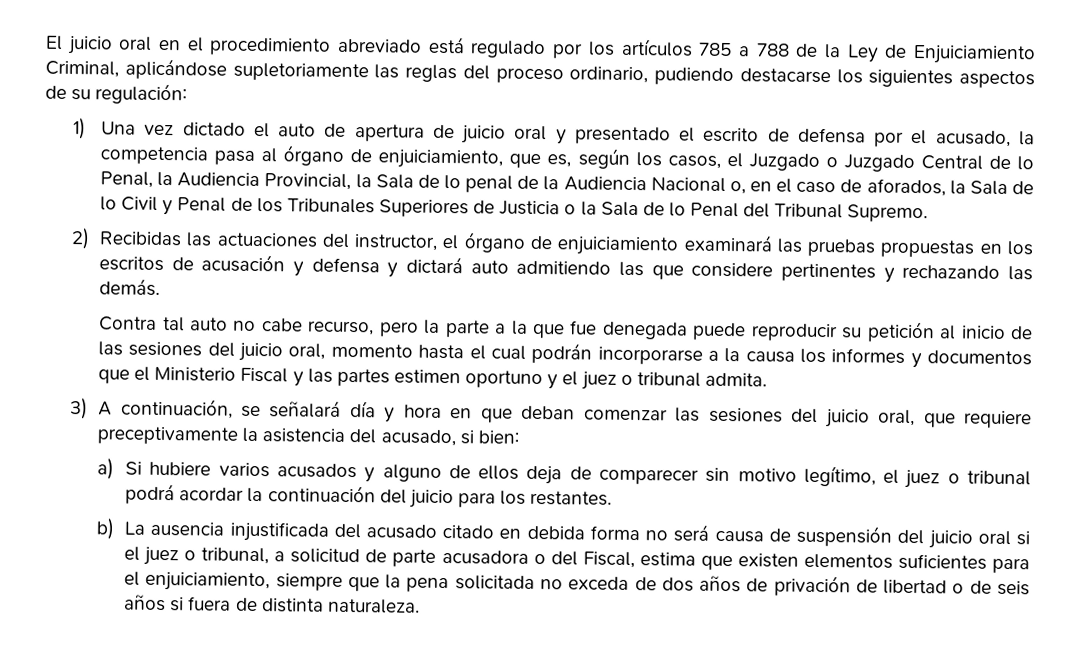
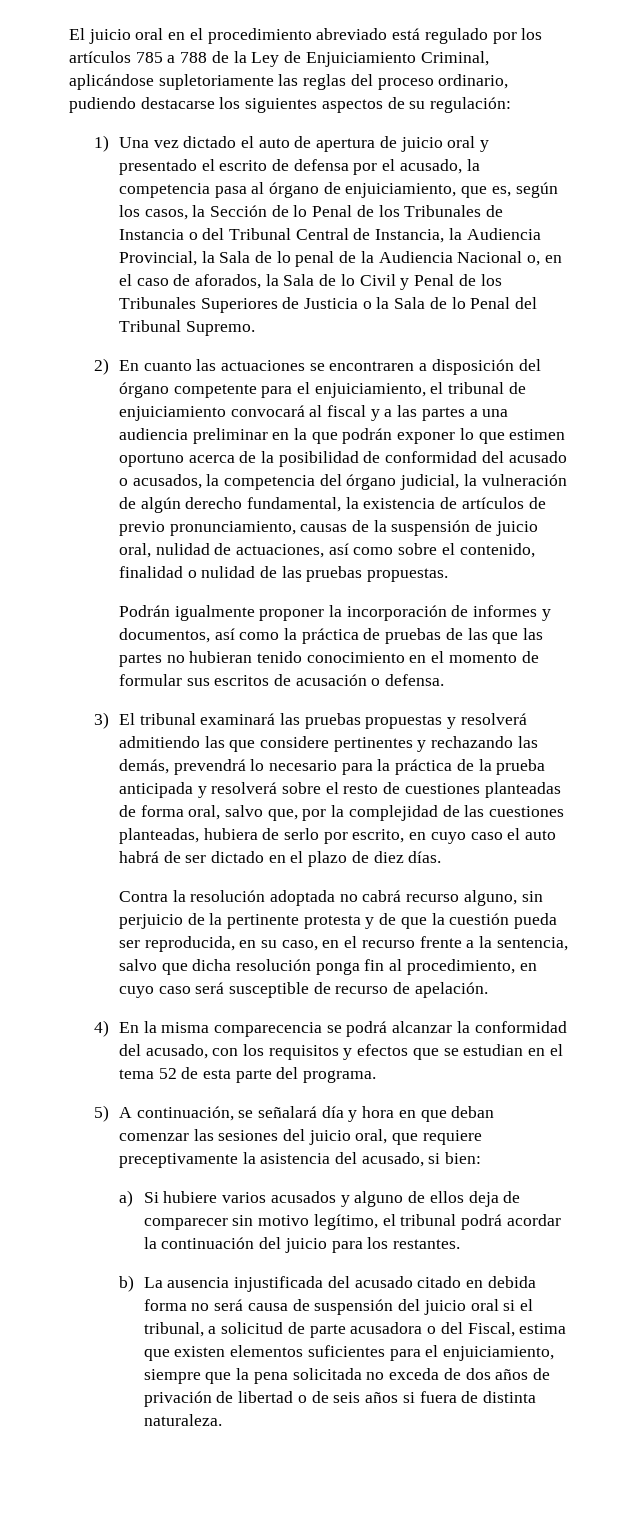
- 1) Una vez dictado el auto de apertura de juicio oral y presentado el escrito de defensa por el acusado, la competencia pasa al órgano de enjuiciamiento, que es, según los casos, el Juzgado o Juzgado Central de lo Penal, la Audiencia Provincial, la Sala de lo penal de la Audiencia Nacional o, en el caso de aforados, la Sala de lo Civil y Penal de los Tribunales Superiores de Justicia o la Sala de lo Penal del Tribunal Supremo.
+ 1) Una vez dictado el auto de apertura de juicio oral y presentado el escrito de defensa por el acusado, la competencia pasa al órgano de enjuiciamiento, que es, según los casos, la Sección de lo Penal de los Tribunales de Instancia o del Tribunal Central de Instancia, la Audiencia Provincial, la Sala de lo penal de la Audiencia Nacional o, en el caso de aforados, la Sala de lo Civil y Penal de los Tribunales Superiores de Justicia o la Sala de lo Penal del Tribunal Supremo.
- 2) Recibidas las actuaciones del instructor, el órgano de enjuiciamiento examinará las pruebas propuestas en los escritos de acusación y defensa y dictará auto admitiendo las que considere pertinentes y rechazando las demás.
- Contra tal auto no cabe recurso, pero la parte a la que fue denegada puede reproducir su petición al inicio de las sesiones del juicio oral, momento hasta el cual podrán incorporarse a la causa los informes y documentos que el Ministerio Fiscal y las partes estimen oportuno y el juez o tribunal admita.
- 3) A continuación, se señalará día y hora en que deban comenzar las sesiones del juicio oral, que requiere preceptivamente la asistencia del acusado, si bien:
+ 2) En cuanto las actuaciones se encontraren a disposición del órgano competente para el enjuiciamiento, el tribunal de enjuiciamiento convocará al fiscal y a las partes a una audiencia preliminar en la que podrán exponer lo que estimen oportuno acerca de la posibilidad de conformidad del acusado o acusados, la competencia del órgano judicial, la vulneración de algún derecho fundamental, la existencia de artículos de previo pronunciamiento, causas de la suspensión de juicio oral, nulidad de actuaciones, así como sobre el contenido, finalidad o nulidad de las pruebas propuestas.
+ Podrán igualmente proponer la incorporación de informes y documentos, así como la práctica de pruebas de las que las partes no hubieran tenido conocimiento en el momento de formular sus escritos de acusación o defensa.
+ 3) El tribunal examinará las pruebas propuestas y resolverá admitiendo las que considere pertinentes y rechazando las demás, prevendrá lo necesario para la práctica de la prueba anticipada y resolverá sobre el resto de cuestiones planteadas de forma oral, salvo que, por la complejidad de las cuestiones planteadas, hubiera de serlo por escrito, en cuyo caso el auto habrá de ser dictado en el plazo de diez días.
+ Contra la resolución adoptada no cabrá recurso alguno, sin perjuicio de la pertinente protesta y de que la cuestión pueda ser reproducida, en su caso, en el recurso frente a la sentencia, salvo que dicha resolución ponga fin al procedimiento, en cuyo caso será susceptible de recurso de apelación.
+ 4) En la misma comparecencia se podrá alcanzar la conformidad del acusado, con los requisitos y efectos que se estudian en el tema 52 de esta parte del programa.
+ 5) A continuación, se señalará día y hora en que deban comenzar las sesiones del juicio oral, que requiere preceptivamente la asistencia del acusado, si bien:
- a) Si hubiere varios acusados y alguno de ellos deja de comparecer sin motivo legítimo, el juez o tribunal podrá acordar la continuación del juicio para los restantes.
+ a) Si hubiere varios acusados y alguno de ellos deja de comparecer sin motivo legítimo, el tribunal podrá acordar la continuación del juicio para los restantes.
- b) La ausencia injustificada del acusado citado en debida forma no será causa de suspensión del juicio oral si el juez o tribunal, a solicitud de parte acusadora o del Fiscal, estima que existen elementos suficientes para el enjuiciamiento, siempre que la pena solicitada no exceda de dos años de privación de libertad o de seis años si fuera de distinta naturaleza.
+ b) La ausencia injustificada del acusado citado en debida forma no será causa de suspensión del juicio oral si el tribunal, a solicitud de parte acusadora o del Fiscal, estima que existen elementos suficientes para el enjuiciamiento, siempre que la pena solicitada no exceda de dos años de privación de libertad o de seis años si fuera de distinta naturaleza.

